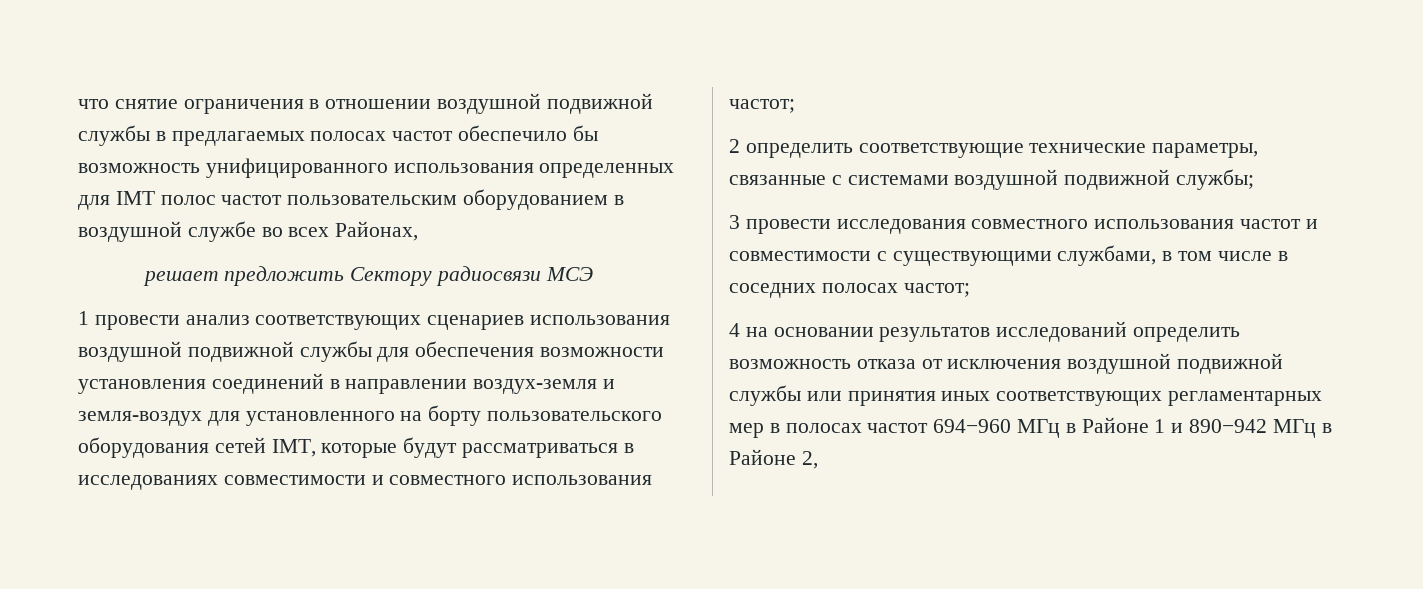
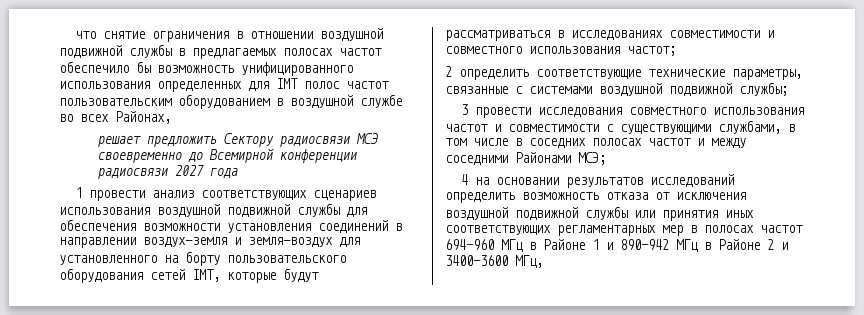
- решает предложить Сектору радиосвязи МСЭ
+ решает предложить Сектору радиосвязи МСЭ своевременно до Всемирной конференции радиосвязи 2027 года
- 3 провести исследования совместного использования частот и совместимости с существующими службами, в том числе в соседних полосах частот;
+ 3 провести исследования совместного использования частот и совместимости с существующими службами, в том числе в соседних полосах частот и между соседними Районами МСЭ;
- 4 на основании результатов исследований определить возможность отказа от исключения воздушной подвижной службы или принятия иных соответствующих регламентарных мер в полосах частот 694−960 МГц в Районе 1 и 890−942 МГц в Районе 2,
+ 4 на основании результатов исследований определить возможность отказа от исключения воздушной подвижной службы или принятия иных соответствующих регламентарных мер в полосах частот 694−960 МГц в Районе 1 и 890−942 МГц в Районе 2 и 3400−3600 МГц,

